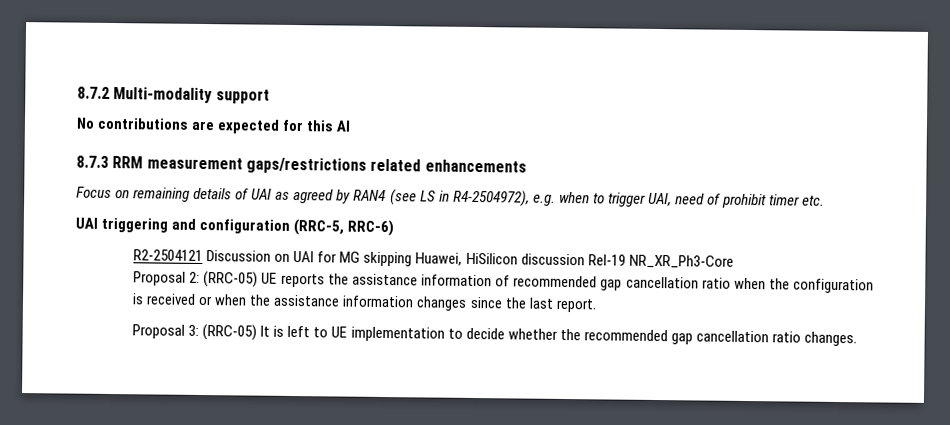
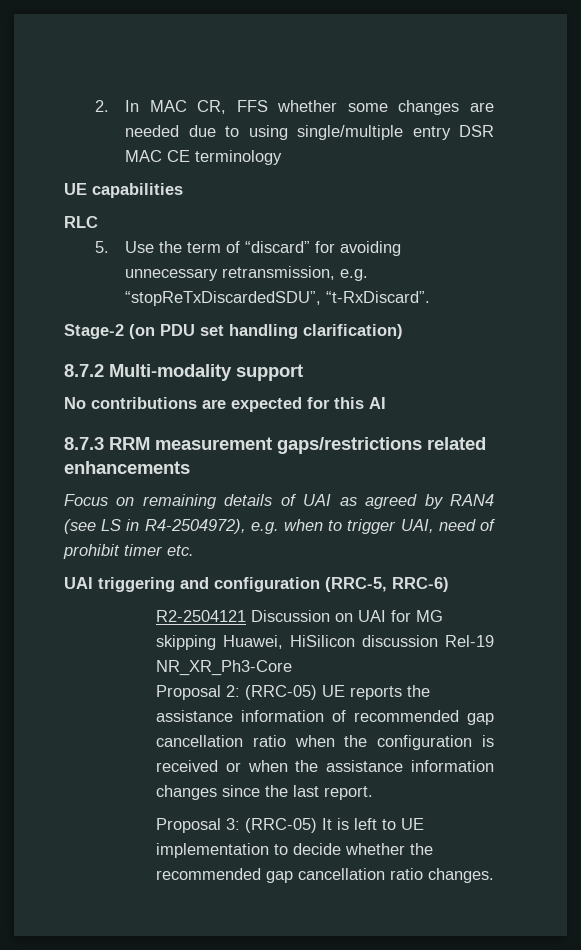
+ 2. In MAC CR, FFS whether some changes are needed due to using single/multiple entry DSR MAC CE terminology
+ UE capabilities
+ RLC
+ 5. Use the term of “discard” for avoiding unnecessary retransmission, e.g. “stopReTxDiscardedSDU”, “t-RxDiscard”.
+ Stage-2 (on PDU set handling clarification)

